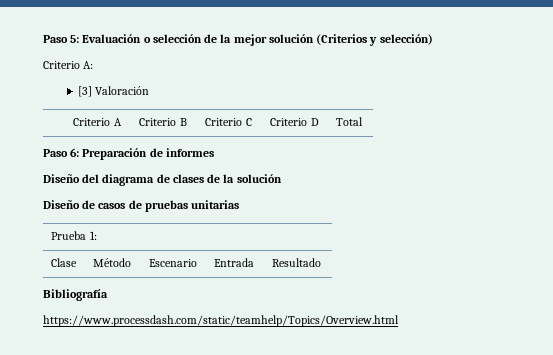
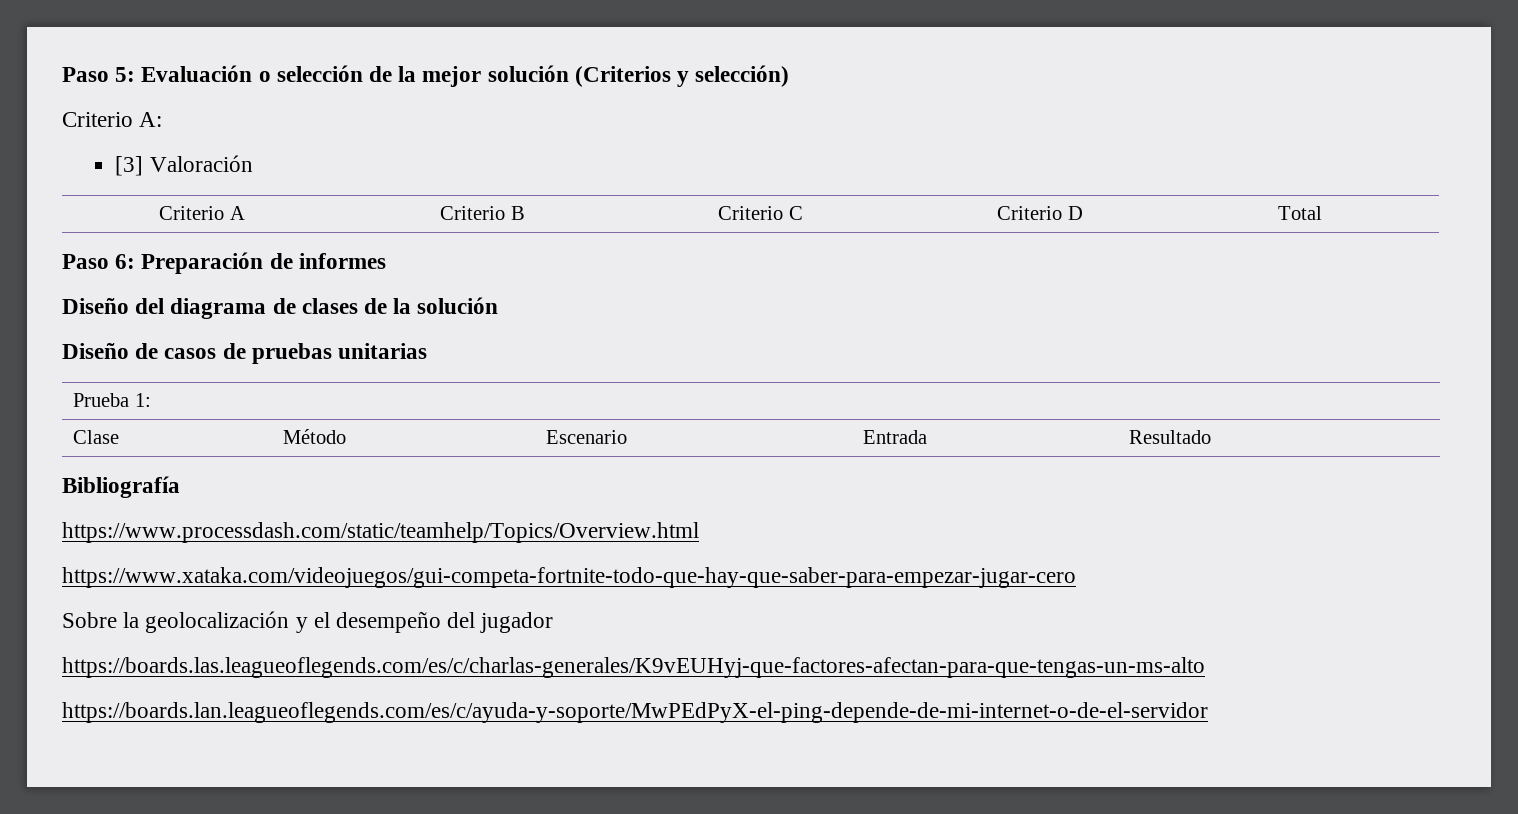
+ https://www.xataka.com/videojuegos/gui-competa-fortnite-todo-que-hay-que-saber-para-empezar-jugar-cero
+ Sobre la geolocalización y el desempeño del jugador
+ https://boards.las.leagueoflegends.com/es/c/charlas-generales/K9vEUHyj-que-factores-afectan-para-que-tengas-un-ms-alto
+ https://boards.lan.leagueoflegends.com/es/c/ayuda-y-soporte/MwPEdPyX-el-ping-depende-de-mi-internet-o-de-el-servidor

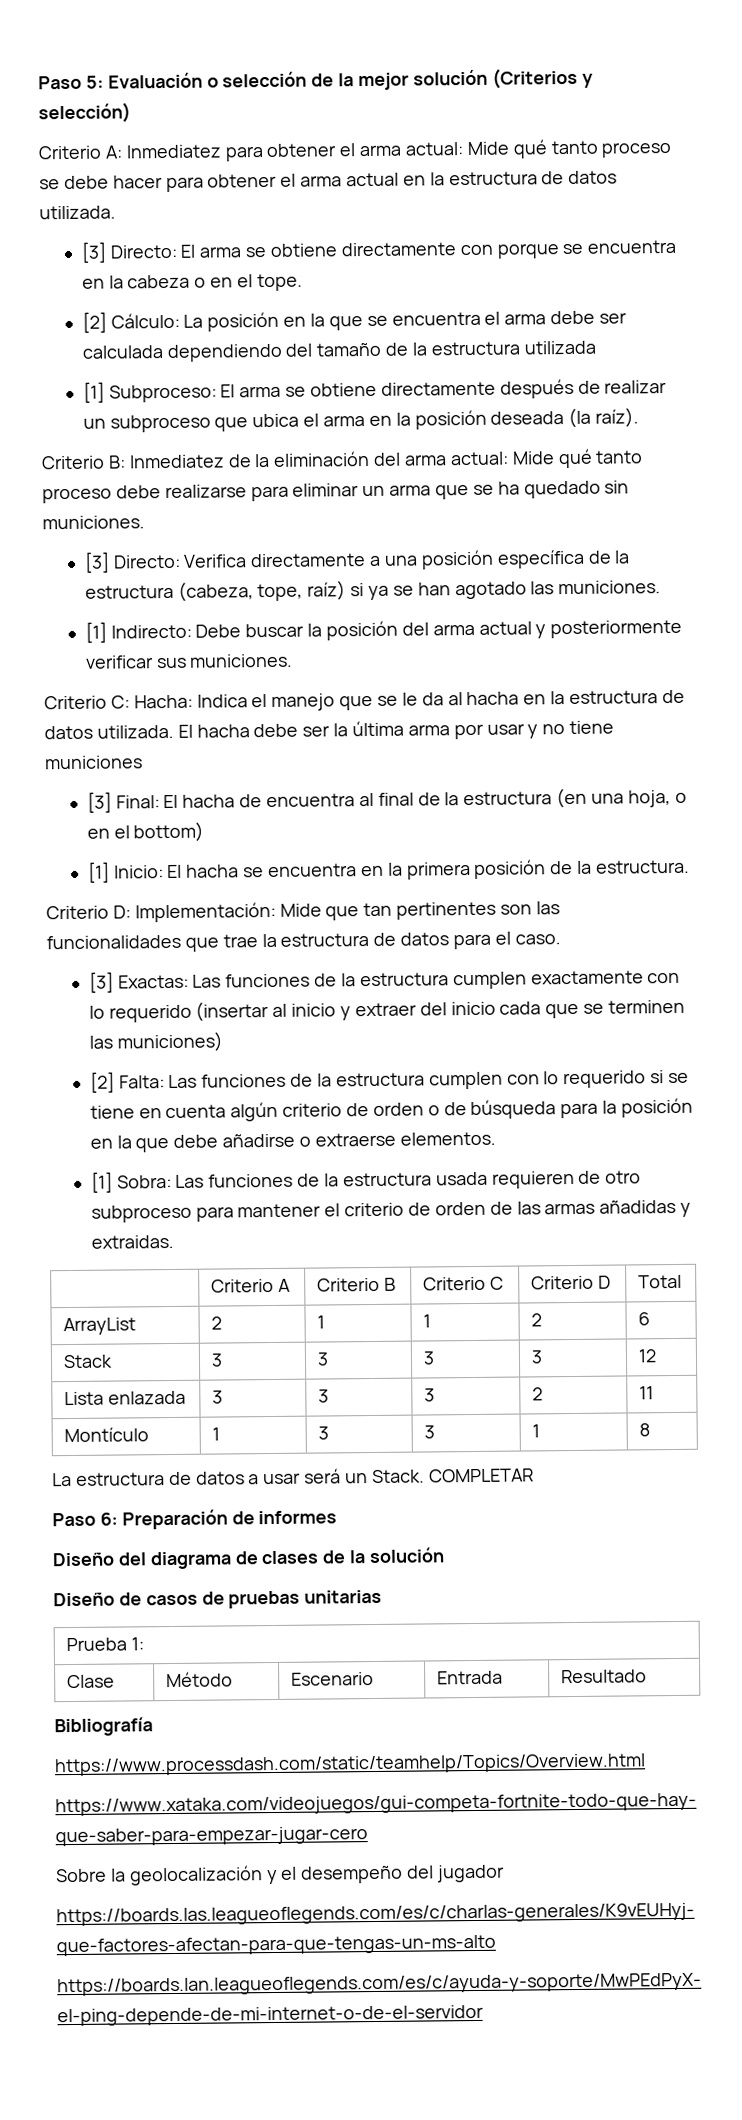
- Criterio A:
- [3] Valoración
+ Criterio A: Inmediatez para obtener el arma actual: Mide qué tanto proceso se debe hacer para obtener el arma actual en la estructura de datos utilizada.
+ [3] Directo: El arma se obtiene directamente con porque se encuentra en la cabeza o en el tope.
+ [2] Cálculo: La posición en la que se encuentra el arma debe ser calculada dependiendo del tamaño de la estructura utilizada
+ [1] Subproceso: El arma se obtiene directamente después de realizar un subproceso que ubica el arma en la posición deseada (la raíz).
+ Criterio B: Inmediatez de la eliminación del arma actual: Mide qué tanto proceso debe realizarse para eliminar un arma que se ha quedado sin municiones.
+ [3] Directo: Verifica directamente a una posición específica de la estructura (cabeza, tope, raíz) si ya se han agotado las municiones.
+ [1] Indirecto: Debe buscar la posición del arma actual y posteriormente verificar sus municiones.
+ Criterio C: Hacha: Indica el manejo que se le da al hacha en la estructura de datos utilizada. El hacha debe ser la última arma por usar y no tiene municiones
+ [3] Final: El hacha de encuentra al final de la estructura (en una hoja, o en el bottom)
+ [1] Inicio: El hacha se encuentra en la primera posición de la estructura.
+ Criterio D: Implementación: Mide que tan pertinentes son las funcionalidades que trae la estructura de datos para el caso.
+ [3] Exactas: Las funciones de la estructura cumplen exactamente con lo requerido (insertar al inicio y extraer del inicio cada que se terminen las municiones)
+ [2] Falta: Las funciones de la estructura cumplen con lo requerido si se tiene en cuenta algún criterio de orden o de búsqueda para la posición en la que debe añadirse o extraerse elementos.
+ [1] Sobra: Las funciones de la estructura usada requieren de otro subproceso para mantener el criterio de orden de las armas añadidas y extraidas.
+ ArrayList | 2 | 1 | 1 | 2 | 6
+ Stack | 3 | 3 | 3 | 3 | 12
+ Lista enlazada | 3 | 3 | 3 | 2 | 11
+ Montículo | 1 | 3 | 3 | 1 | 8
+ La estructura de datos a usar será un Stack. COMPLETAR

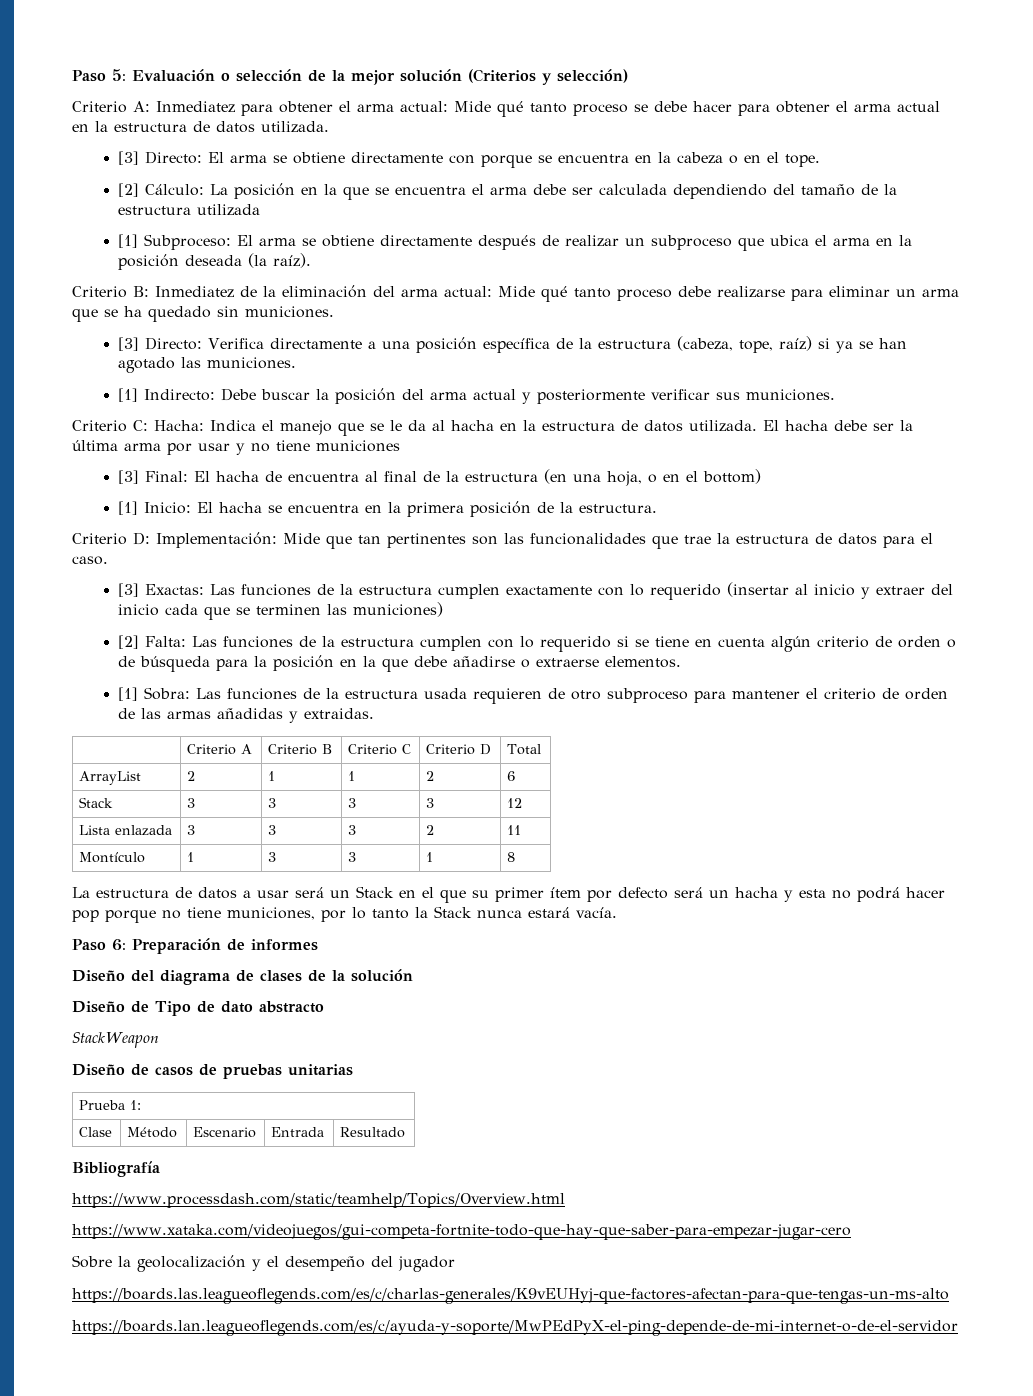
- La estructura de datos a usar será un Stack. COMPLETAR
+ La estructura de datos a usar será un Stack en el que su primer ítem por defecto será un hacha y esta no podrá hacer pop porque no tiene municiones, por lo tanto la Stack nunca estará vacía.
+ Diseño de Tipo de dato abstracto
+ StackWeapon

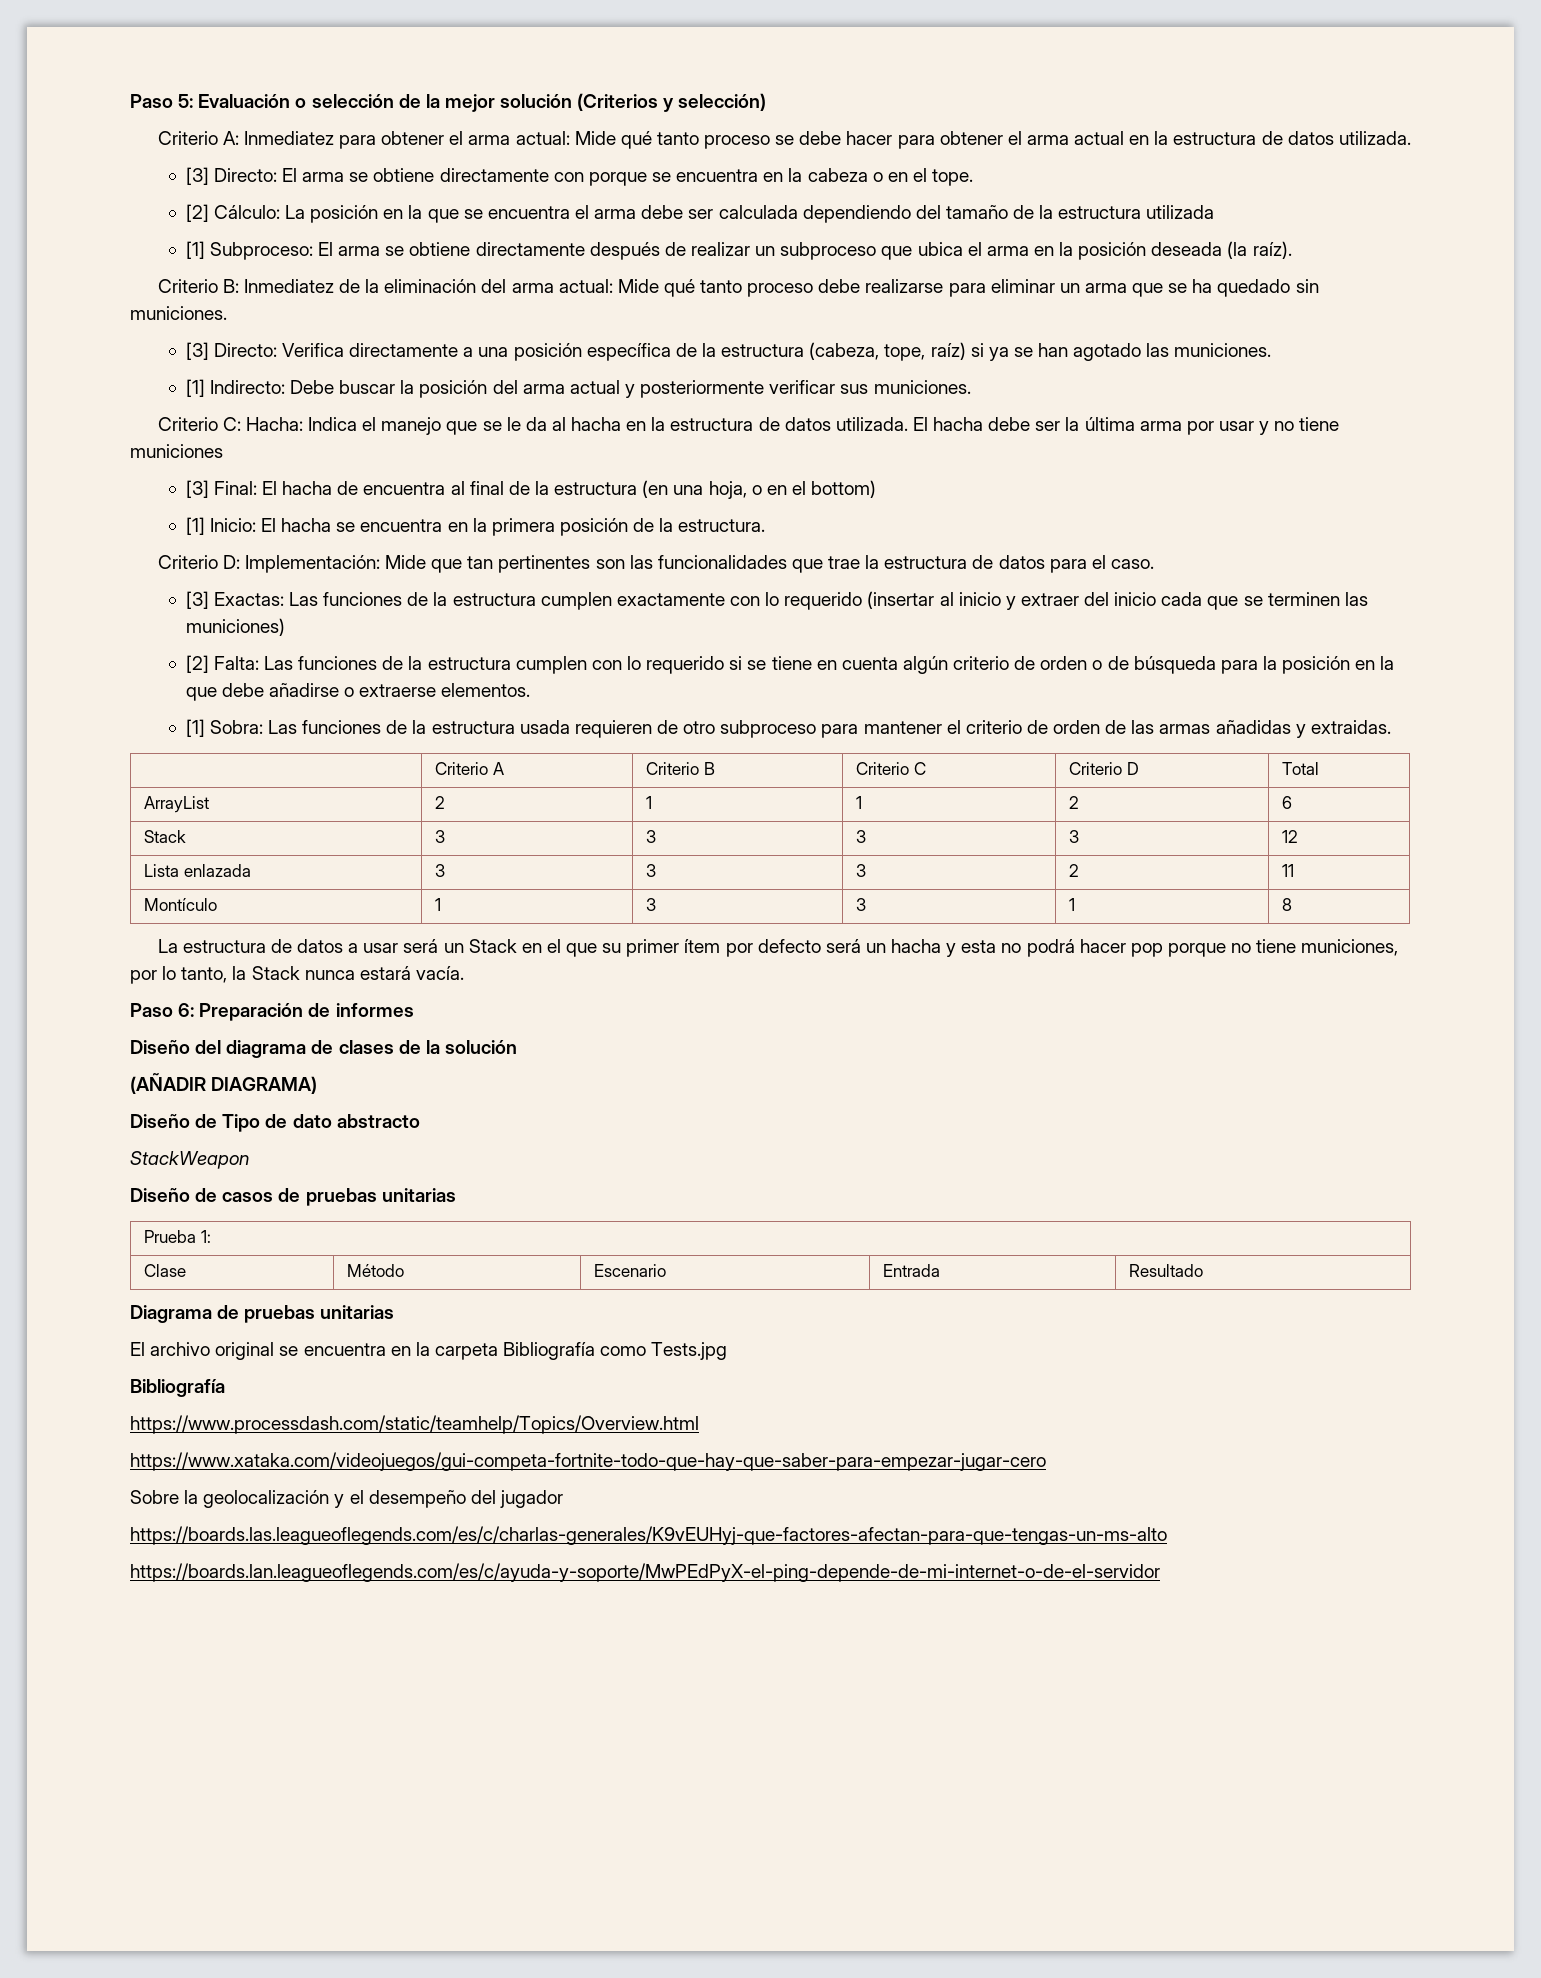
- La estructura de datos a usar será un Stack en el que su primer ítem por defecto será un hacha y esta no podrá hacer pop porque no tiene municiones, por lo tanto la Stack nunca estará vacía.
+ La estructura de datos a usar será un Stack en el que su primer ítem por defecto será un hacha y esta no podrá hacer pop porque no tiene municiones, por lo tanto, la Stack nunca estará vacía.
+ (AÑADIR DIAGRAMA)
+ Diagrama de pruebas unitarias
+ El archivo original se encuentra en la carpeta Bibliografía como Tests.jpg

